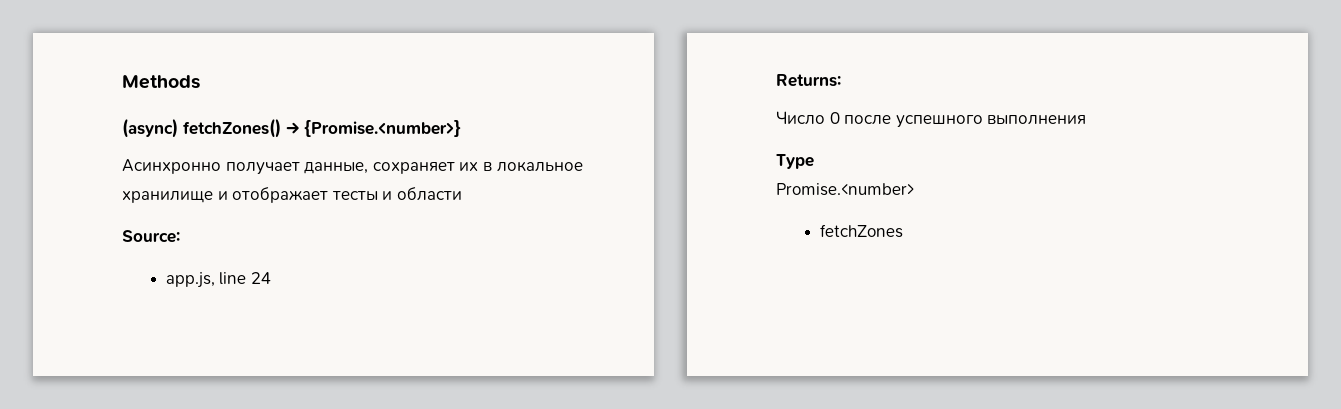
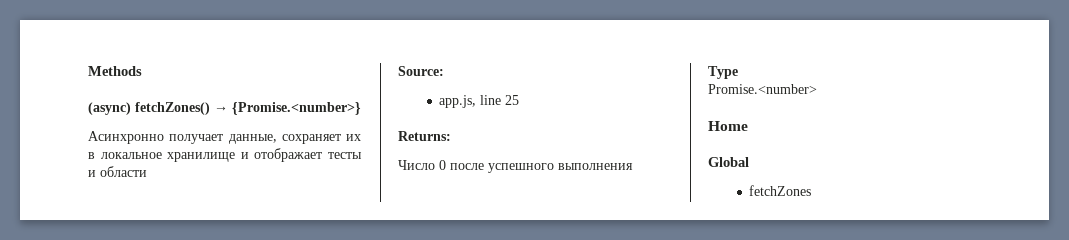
- app.js, line 24
+ app.js, line 25
+ Home
+ Global

